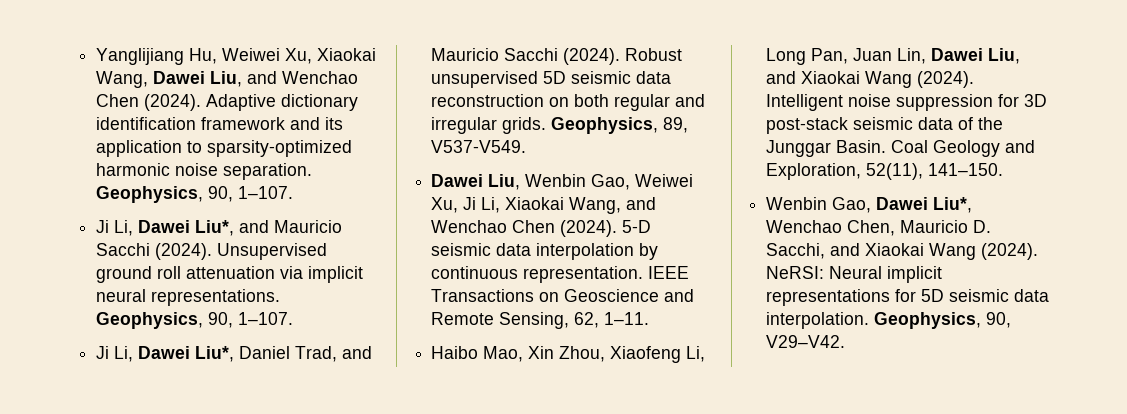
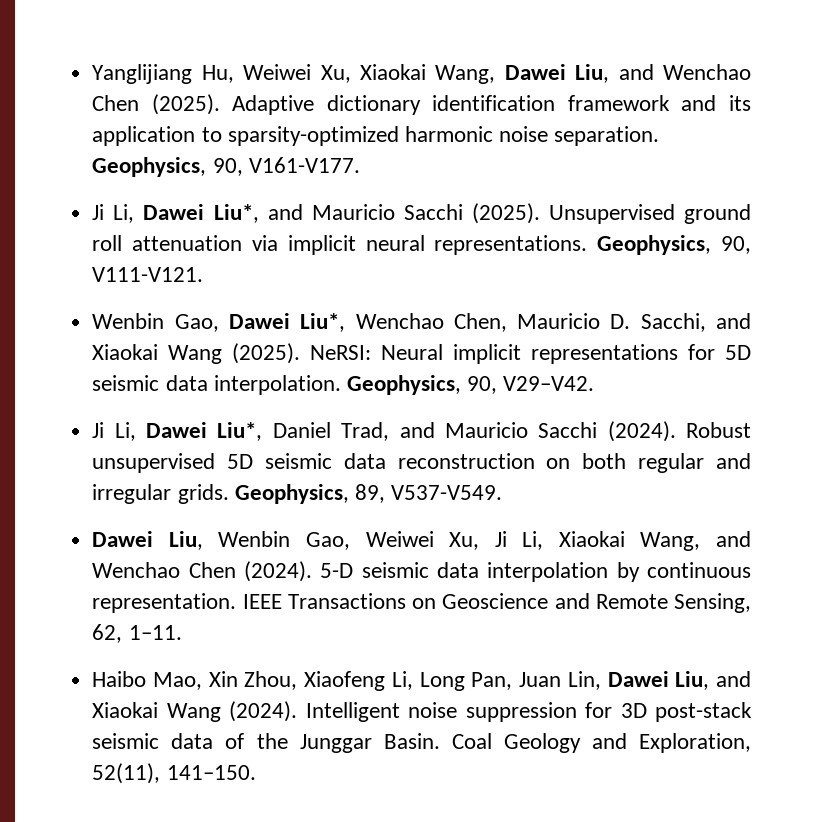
- Yanglijiang Hu, Weiwei Xu, Xiaokai Wang, Dawei Liu, and Wenchao Chen (2024).
+ Yanglijiang Hu, Weiwei Xu, Xiaokai Wang, Dawei Liu, and Wenchao Chen (2025).
- Adaptive dictionary identification framework and its application to sparsity-optimized harmonic noise separation. Geophysics, 90, 1–107.
+ Adaptive dictionary identification framework and its application to sparsity-optimized harmonic noise separation. Geophysics, 90, V161-V177.
- Ji Li, Dawei Liu*, and Mauricio Sacchi (2024).
+ Ji Li, Dawei Liu*, and Mauricio Sacchi (2025).
- Unsupervised ground roll attenuation via implicit neural representations. Geophysics, 90, 1–107.
+ Unsupervised ground roll attenuation via implicit neural representations. Geophysics, 90, V111-V121.
+ Wenbin Gao, Dawei Liu*, Wenchao Chen, Mauricio D. Sacchi, and Xiaokai Wang (2025). NeRSI: Neural implicit representations for 5D seismic data interpolation. Geophysics, 90, V29–V42.
- Wenbin Gao, Dawei Liu*, Wenchao Chen, Mauricio D. Sacchi, and Xiaokai Wang (2024). NeRSI: Neural implicit representations for 5D seismic data interpolation. Geophysics, 90, V29–V42.

